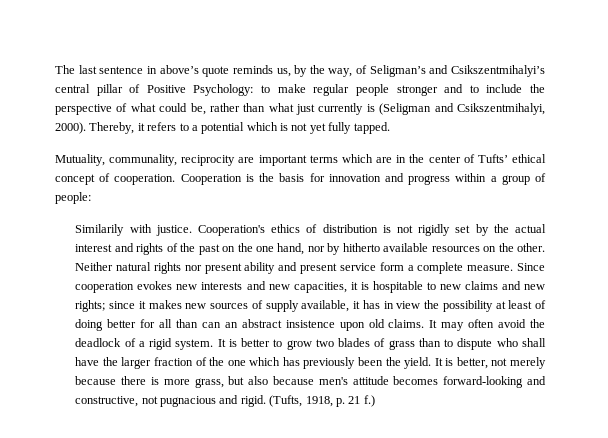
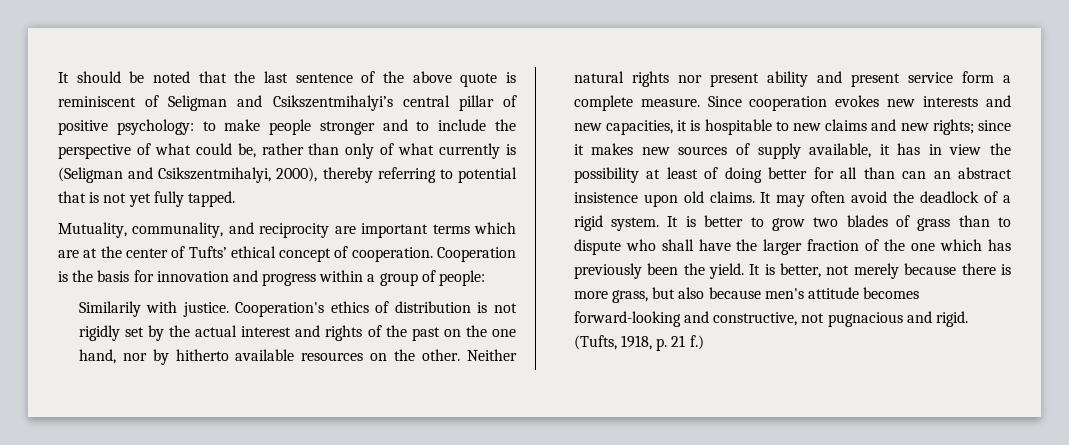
- The last sentence in above’s quote reminds us, by the way, of Seligman’s and Csikszentmihalyi’s central pillar of Positive Psychology: to make regular people stronger and to include the perspective of what could be, rather than what just currently is (Seligman and Csikszentmihalyi, 2000). Thereby, it refers to a potential which is not yet fully tapped.
+ It should be noted that the last sentence of the above quote is reminiscent of Seligman and Csikszentmihalyi’s central pillar of positive psychology: to make people stronger and to include the perspective of what could be, rather than only of what currently is (Seligman and Csikszentmihalyi, 2000), thereby referring to potential that is not yet fully tapped.
- Mutuality, communality, reciprocity are important terms which are in the center of Tufts’ ethical concept of cooperation.
+ Mutuality, communality, and reciprocity are important terms which are at the center of Tufts’ ethical concept of cooperation.

